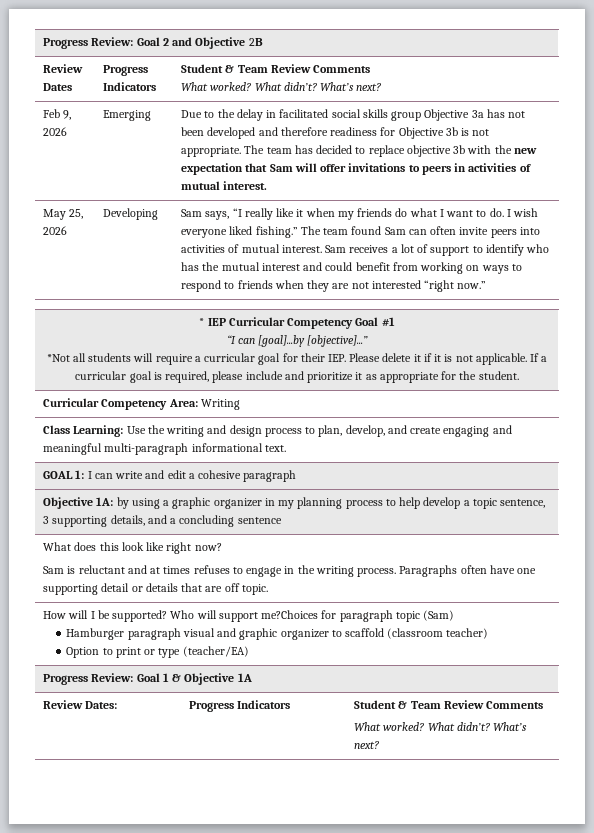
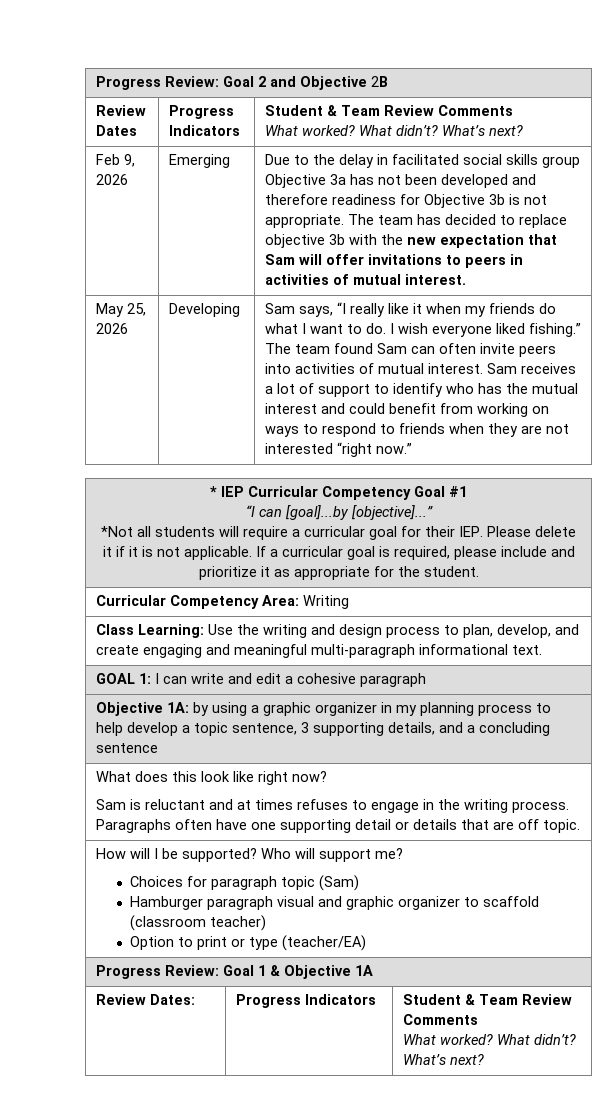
- How will I be supported? Who will support me?Choices for paragraph topic (Sam)
+ How will I be supported? Who will support me?
+ Choices for paragraph topic (Sam)

